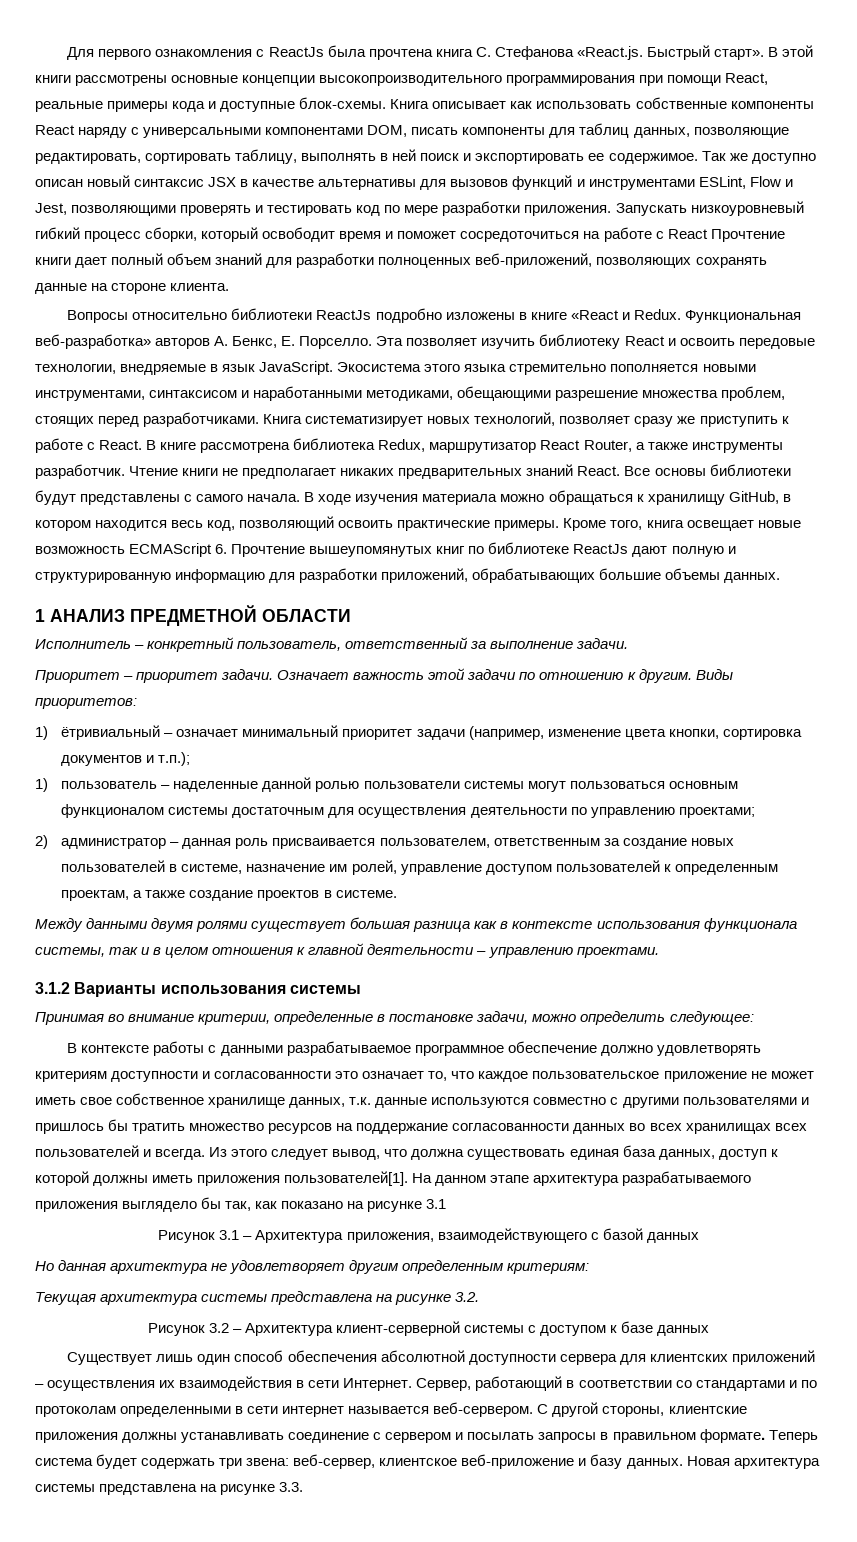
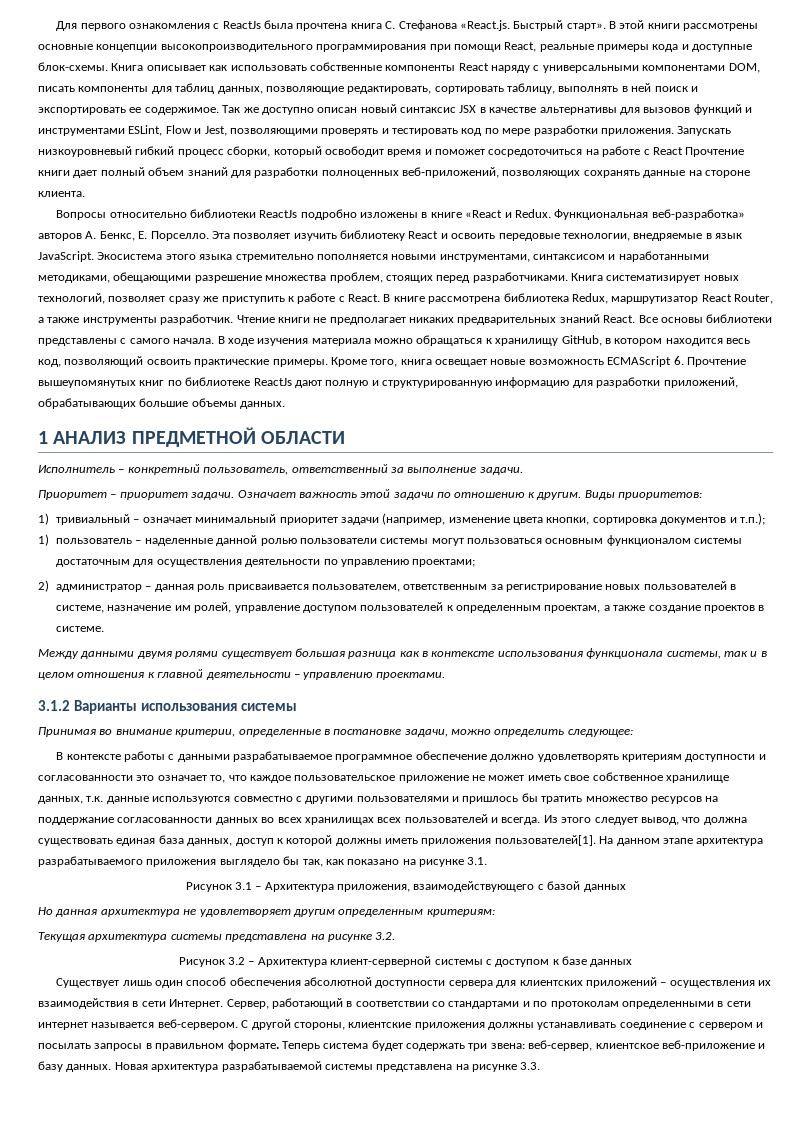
- Все основы библиотеки будут представлены с самого начала.
+ Все основы библиотеки представлены с самого начала.
- 1) ётривиальный – означает минимальный приоритет задачи (например, изменение цвета кнопки, сортировка документов и т.п.);
+ 1) тривиальный – означает минимальный приоритет задачи (например, изменение цвета кнопки, сортировка документов и т.п.);
- 2) администратор – данная роль присваивается пользователем, ответственным за создание новых пользователей в системе, назначение им ролей, управление доступом пользователей к определенным проектам, а также создание проектов в системе.
+ 2) администратор – данная роль присваивается пользователем, ответственным за регистрирование новых пользователей в системе, назначение им ролей, управление доступом пользователей к определенным проектам, а также создание проектов в системе.
- На данном этапе архитектура разрабатываемого приложения выглядело бы так, как показано на рисунке 3.1
+ На данном этапе архитектура разрабатываемого приложения выглядело бы так, как показано на рисунке 3.1.
- Новая архитектура системы представлена на рисунке 3.3.
+ Новая архитектура разрабатываемой системы представлена на рисунке 3.3.

